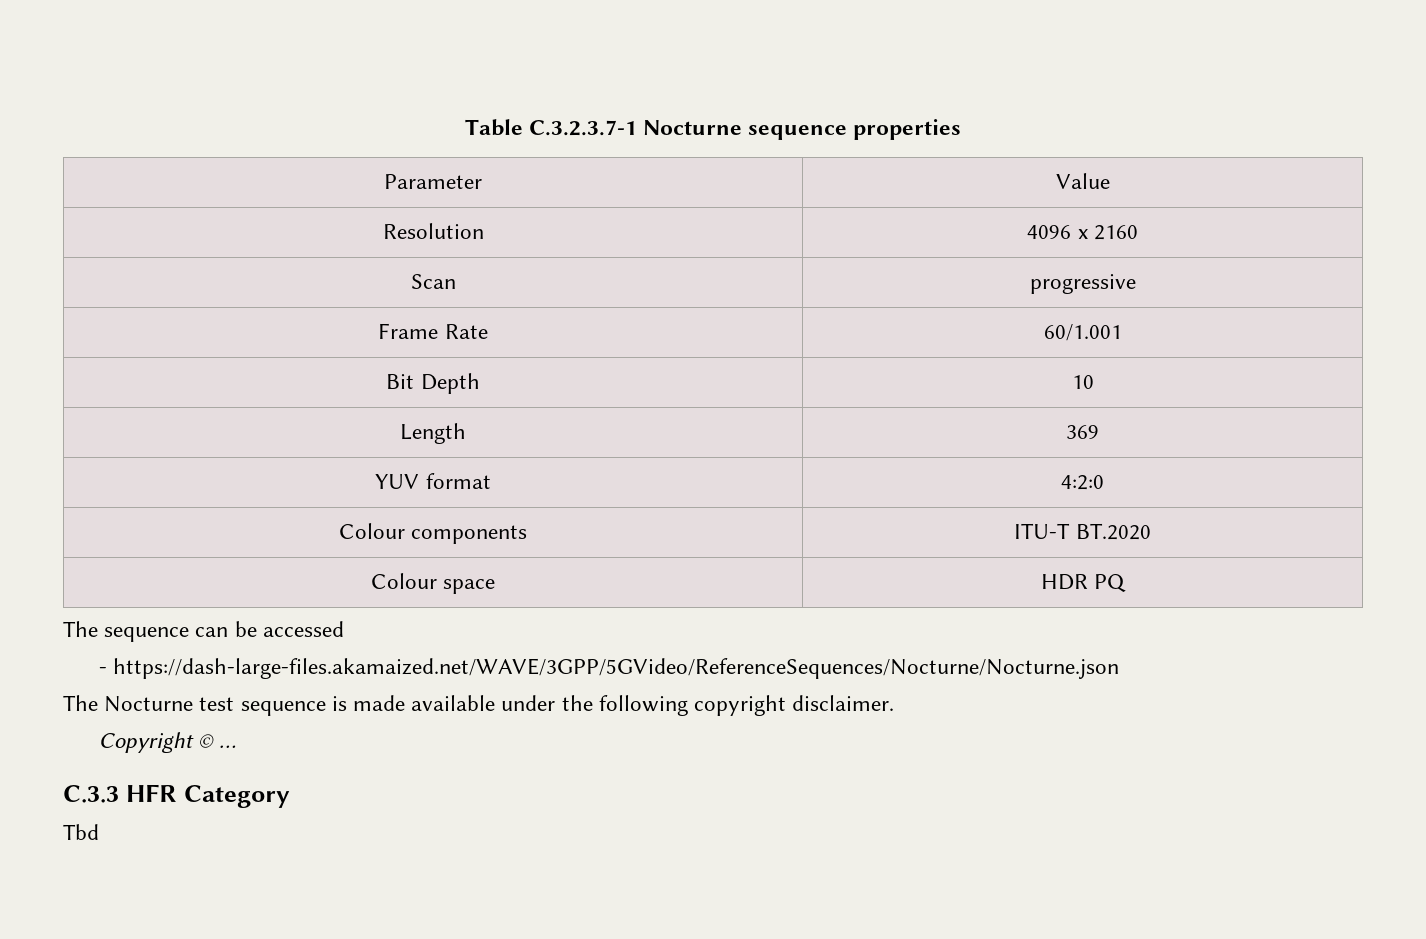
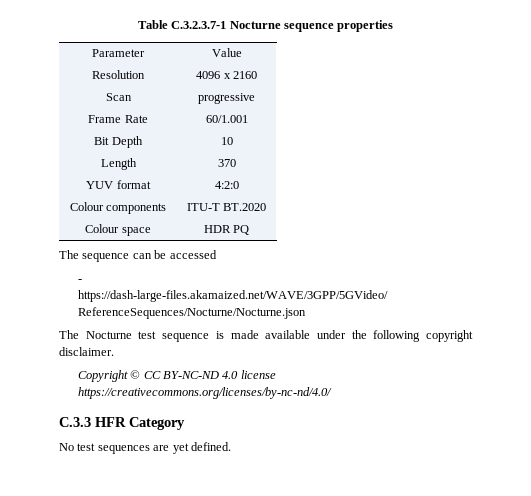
- Length | 369
+ Length | 370
- Copyright © …
+ Copyright © CC BY-NC-ND 4.0 license https://creativecommons.org/licenses/by-nc-nd/4.0/
  C.3.3 HFR Category
- Tbd
+ No test sequences are yet defined.

